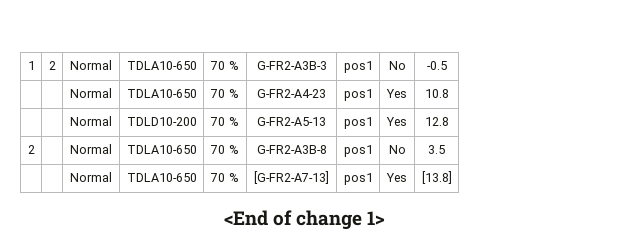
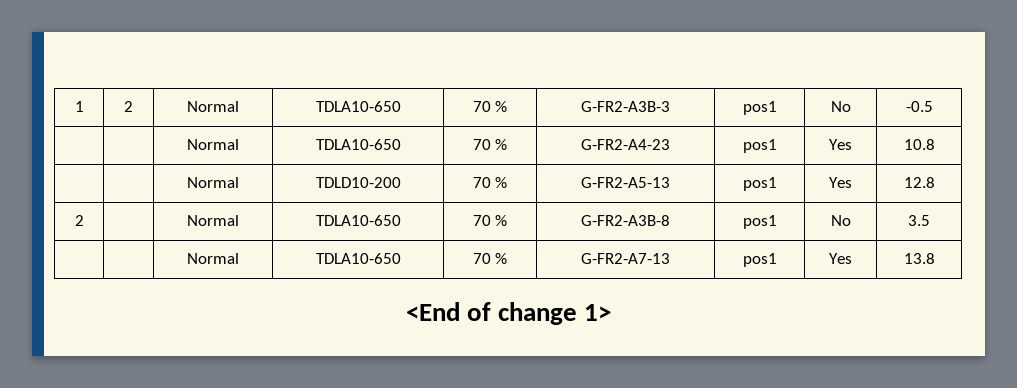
- | | Normal | TDLA10-650 | 70 % | [G-FR2-A7-13] | pos1 | Yes | [13.8]
+ | | Normal | TDLA10-650 | 70 % | G-FR2-A7-13 | pos1 | Yes | 13.8

